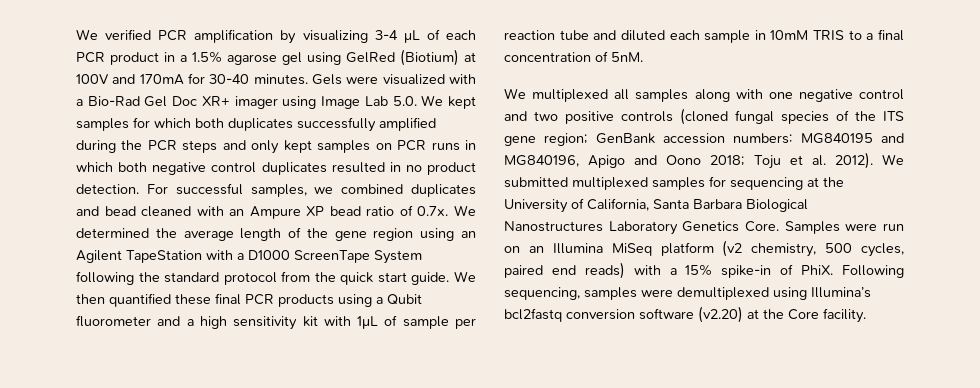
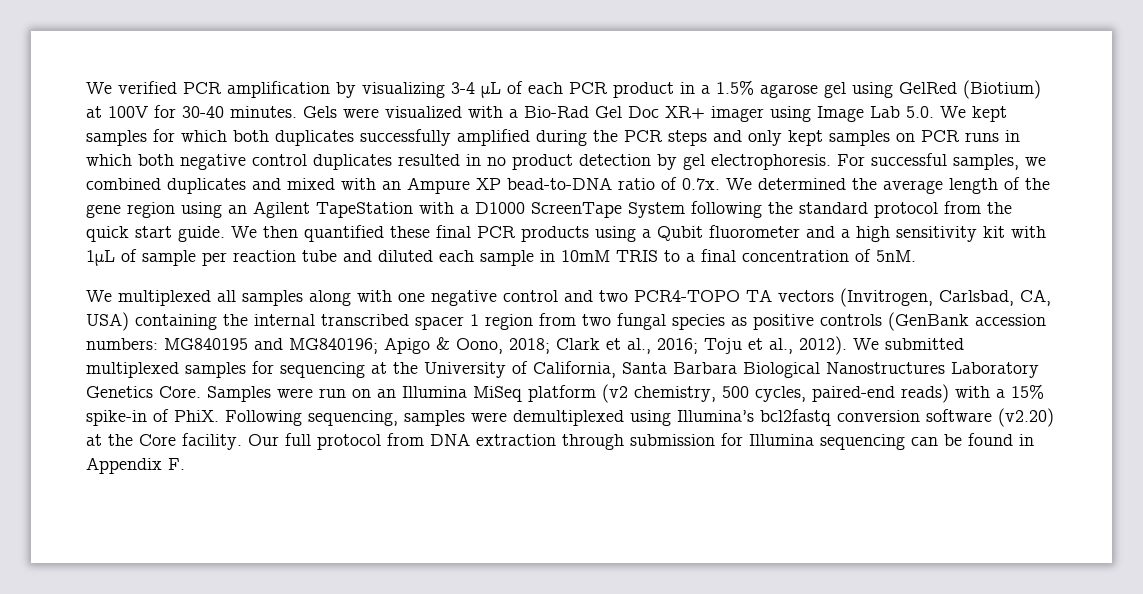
- We verified PCR amplification by visualizing 3-4 μL of each PCR product in a 1.5% agarose gel using GelRed (Biotium) at 100V and 170mA for 30-40 minutes.
+ We verified PCR amplification by visualizing 3-4 μL of each PCR product in a 1.5% agarose gel using GelRed (Biotium) at 100V for 30-40 minutes.
- Gels were visualized with a Bio-Rad Gel Doc XR+ imager using Image Lab 5.0. We kept samples for which both duplicates successfully amplified during the PCR steps and only kept samples on PCR runs in which both negative control duplicates resulted in no product detection.
+ Gels were visualized with a Bio-Rad Gel Doc XR+ imager using Image Lab 5.0. We kept samples for which both duplicates successfully amplified during the PCR steps and only kept samples on PCR runs in which both negative control duplicates resulted in no product detection by gel electrophoresis.
- For successful samples, we combined duplicates and bead cleaned with an Ampure XP bead ratio of 0.7x. We determined the average length of the gene region using an Agilent TapeStation with a D1000 ScreenTape System following the standard protocol from the quick start guide.
+ For successful samples, we combined duplicates and mixed with an Ampure XP bead-to-DNA ratio of 0.7x. We determined the average length of the gene region using an Agilent TapeStation with a D1000 ScreenTape System following the standard protocol from the quick start guide.
- We multiplexed all samples along with one negative control and two positive controls (cloned fungal species of the ITS gene region; GenBank accession numbers: MG840195 and MG840196, Apigo and Oono 2018; Toju et al. 2012).
+ We multiplexed all samples along with one negative control and two PCR4-TOPO TA vectors (Invitrogen, Carlsbad, CA, USA) containing the internal transcribed spacer 1 region from two fungal species as positive controls (GenBank accession numbers: MG840195 and MG840196; Apigo & Oono, 2018; Clark et al., 2016; Toju et al., 2012).
- Samples were run on an Illumina MiSeq platform (v2 chemistry, 500 cycles, paired end reads) with a 15% spike-in of PhiX.
+ Samples were run on an Illumina MiSeq platform (v2 chemistry, 500 cycles, paired-end reads) with a 15% spike-in of PhiX.
+ Our full protocol from DNA extraction through submission for Illumina sequencing can be found in Appendix F.

